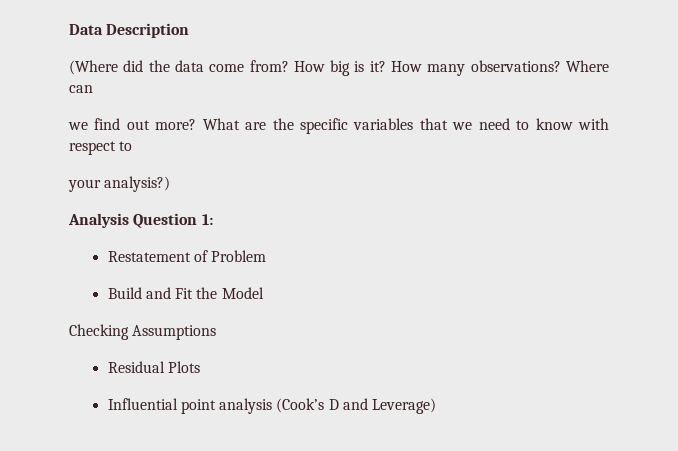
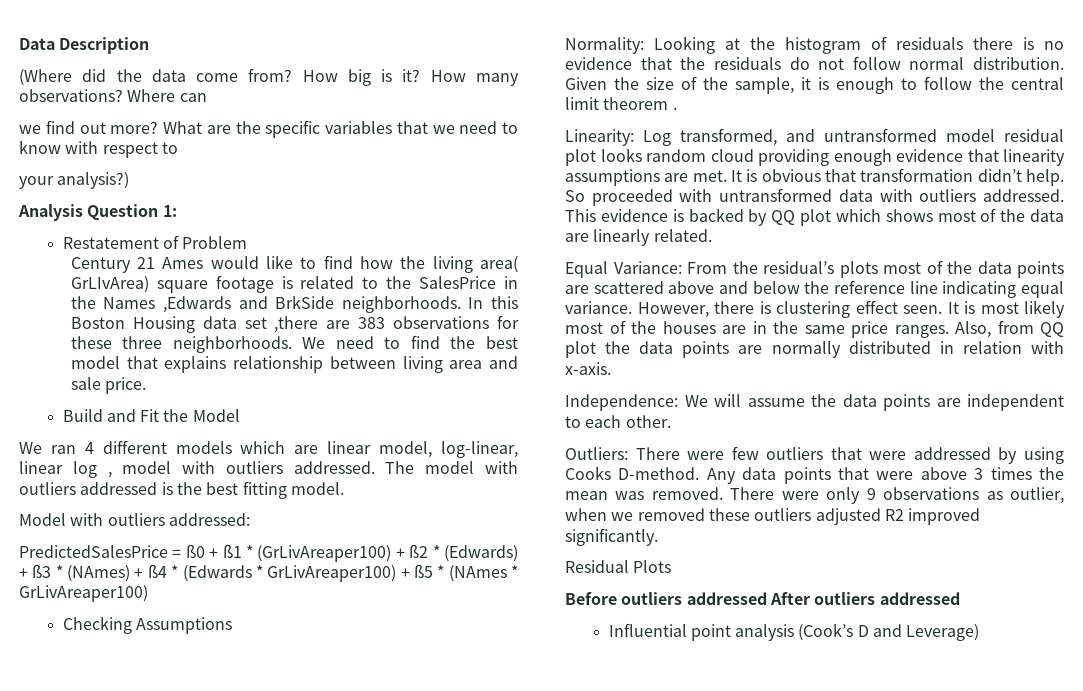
+ Century 21 Ames would like to find how the living area( GrLIvArea) square footage is related to the SalesPrice in the Names ,Edwards and BrkSide neighborhoods. In this Boston Housing data set ,there are 383 observations for these three neighborhoods. We need to find the best model that explains relationship between living area and sale price.
+ We ran 4 different models which are linear model, log-linear, linear log , model with outliers addressed. The model with outliers addressed is the best fitting model.
+ Model with outliers addressed:
+ PredictedSalesPrice = ß0 + ß1 * (GrLivAreaper100) + ß2 * (Edwards) + ß3 * (NAmes) + ß4 * (Edwards * GrLivAreaper100) + ß5 * (NAmes * GrLivAreaper100)
  Checking Assumptions
+ Normality: Looking at the histogram of residuals there is no evidence that the residuals do not follow normal distribution. Given the size of the sample, it is enough to follow the central limit theorem .
+ Linearity: Log transformed, and untransformed model residual plot looks random cloud providing enough evidence that linearity assumptions are met. It is obvious that transformation didn’t help. So proceeded with untransformed data with outliers addressed. This evidence is backed by QQ plot which shows most of the data are linearly related.
+ Equal Variance: From the residual’s plots most of the data points are scattered above and below the reference line indicating equal variance. However, there is clustering effect seen. It is most likely most of the houses are in the same price ranges. Also, from QQ plot the data points are normally distributed in relation with x-axis.
+ Independence: We will assume the data points are independent to each other.
+ Outliers: There were few outliers that were addressed by using Cooks D-method. Any data points that were above 3 times the mean was removed. There were only 9 observations as outlier, when we removed these outliers adjusted R2 improved significantly.
  Residual Plots
+ Before outliers addressed After outliers addressed

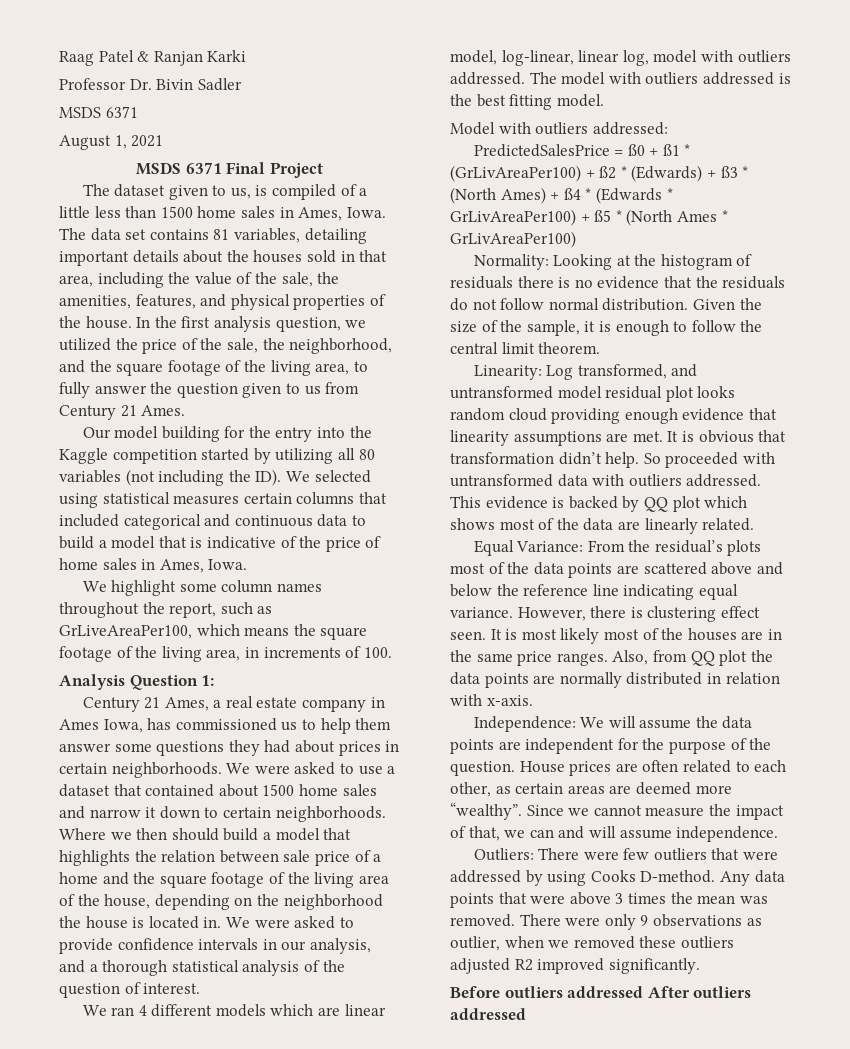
- Data Description
- (Where did the data come from? How big is it? How many observations? Where can
- we find out more? What are the specific variables that we need to know with respect to
- your analysis?)
+ Raag Patel & Ranjan Karki
+ Professor Dr. Bivin Sadler
+ MSDS 6371
+ August 1, 2021
+ MSDS 6371 Final Project
+ The dataset given to us, is compiled of a little less than 1500 home sales in Ames, Iowa. The data set contains 81 variables, detailing important details about the houses sold in that area, including the value of the sale, the amenities, features, and physical properties of the house. In the first analysis question, we utilized the price of the sale, the neighborhood, and the square footage of the living area, to fully answer the question given to us from Century 21 Ames.
+ Our model building for the entry into the Kaggle competition started by utilizing all 80 variables (not including the ID). We selected using statistical measures certain columns that included categorical and continuous data to build a model that is indicative of the price of home sales in Ames, Iowa.
+ We highlight some column names throughout the report, such as GrLiveAreaPer100, which means the square footage of the living area, in increments of 100.
- Restatement of Problem
- Century 21 Ames would like to find how the living area( GrLIvArea) square footage is related to the SalesPrice in the Names ,Edwards and BrkSide neighborhoods. In this Boston Housing data set ,there are 383 observations for these three neighborhoods. We need to find the best model that explains relationship between living area and sale price.
- Build and Fit the Model
+ Century 21 Ames, a real estate company in Ames Iowa, has commissioned us to help them answer some questions they had about prices in certain neighborhoods. We were asked to use a dataset that contained about 1500 home sales and narrow it down to certain neighborhoods. Where we then should build a model that highlights the relation between sale price of a home and the square footage of the living area of the house, depending on the neighborhood the house is located in. We were asked to provide confidence intervals in our analysis, and a thorough statistical analysis of the question of interest.
- We ran 4 different models which are linear model, log-linear, linear log , model with outliers addressed.
+ We ran 4 different models which are linear model, log-linear, linear log, model with outliers addressed.
- PredictedSalesPrice = ß0 + ß1 * (GrLivAreaper100) + ß2 * (Edwards) + ß3 * (NAmes) + ß4 * (Edwards * GrLivAreaper100) + ß5 * (NAmes * GrLivAreaper100)
- Checking Assumptions
+ PredictedSalesPrice = ß0 + ß1 * (GrLivAreaPer100) + ß2 * (Edwards) + ß3 * (North Ames) + ß4 * (Edwards * GrLivAreaPer100) + ß5 * (North Ames * GrLivAreaPer100)
- Given the size of the sample, it is enough to follow the central limit theorem .
+ Given the size of the sample, it is enough to follow the central limit theorem.
- Independence: We will assume the data points are independent to each other.
+ Independence: We will assume the data points are independent for the purpose of the question. House prices are often related to each other, as certain areas are deemed more “wealthy”. Since we cannot measure the impact of that, we can and will assume independence.
- Residual Plots
- Influential point analysis (Cook’s D and Leverage)

